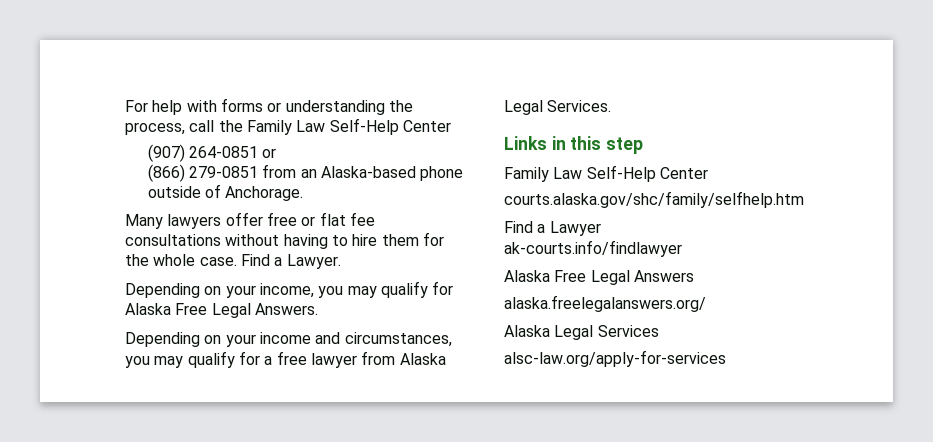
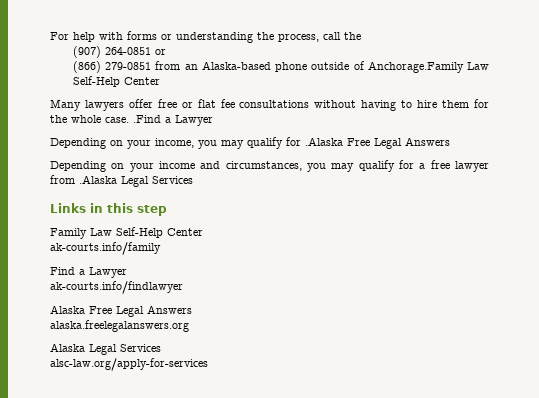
- For help with forms or understanding the process, call the Family Law Self-Help Center
+ For help with forms or understanding the process, call the
- (866) 279-0851 from an Alaska-based phone outside of Anchorage.
+ (866) 279-0851 from an Alaska-based phone outside of Anchorage.Family Law Self-Help Center
- Many lawyers offer free or flat fee consultations without having to hire them for the whole case. Find a Lawyer.
+ Many lawyers offer free or flat fee consultations without having to hire them for the whole case. .Find a Lawyer
- Depending on your income, you may qualify for Alaska Free Legal Answers.
+ Depending on your income, you may qualify for .Alaska Free Legal Answers
- Depending on your income and circumstances, you may qualify for a free lawyer from Alaska Legal Services.
+ Depending on your income and circumstances, you may qualify for a free lawyer from .Alaska Legal Services
- courts.alaska.gov/shc/family/selfhelp.htm
+ ak-courts.info/family
- alaska.freelegalanswers.org/
+ alaska.freelegalanswers.org

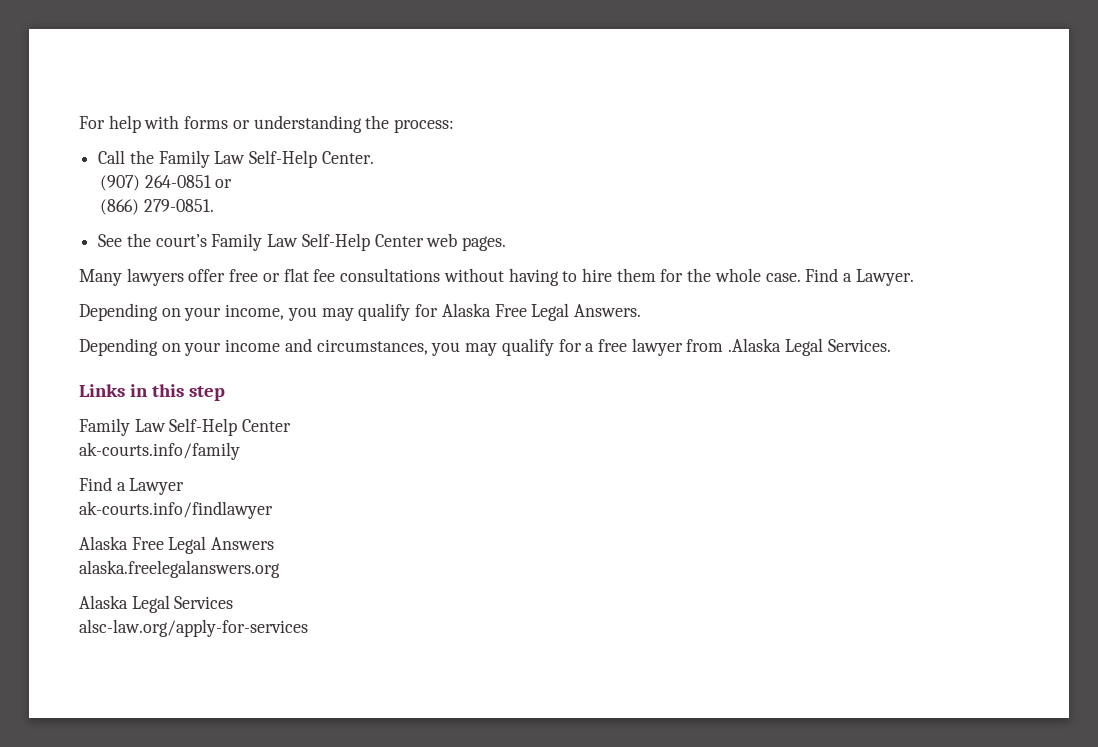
- For help with forms or understanding the process, call the
+ For help with forms or understanding the process:
+ Call the Family Law Self-Help Center.
- (866) 279-0851 from an Alaska-based phone outside of Anchorage.Family Law Self-Help Center
+ (866) 279-0851.
+ See the court’s Family Law Self-Help Center web pages.
- Many lawyers offer free or flat fee consultations without having to hire them for the whole case. .Find a Lawyer
+ Many lawyers offer free or flat fee consultations without having to hire them for the whole case. Find a Lawyer.
- Depending on your income, you may qualify for .Alaska Free Legal Answers
+ Depending on your income, you may qualify for Alaska Free Legal Answers.
- Depending on your income and circumstances, you may qualify for a free lawyer from .Alaska Legal Services
+ Depending on your income and circumstances, you may qualify for a free lawyer from .Alaska Legal Services.

